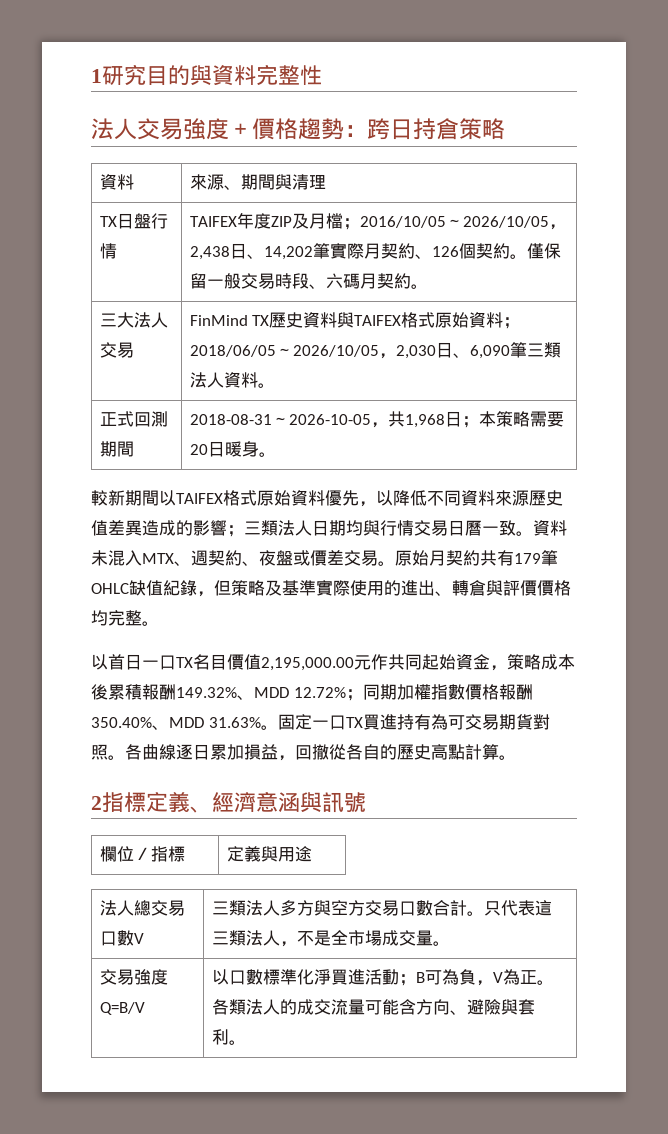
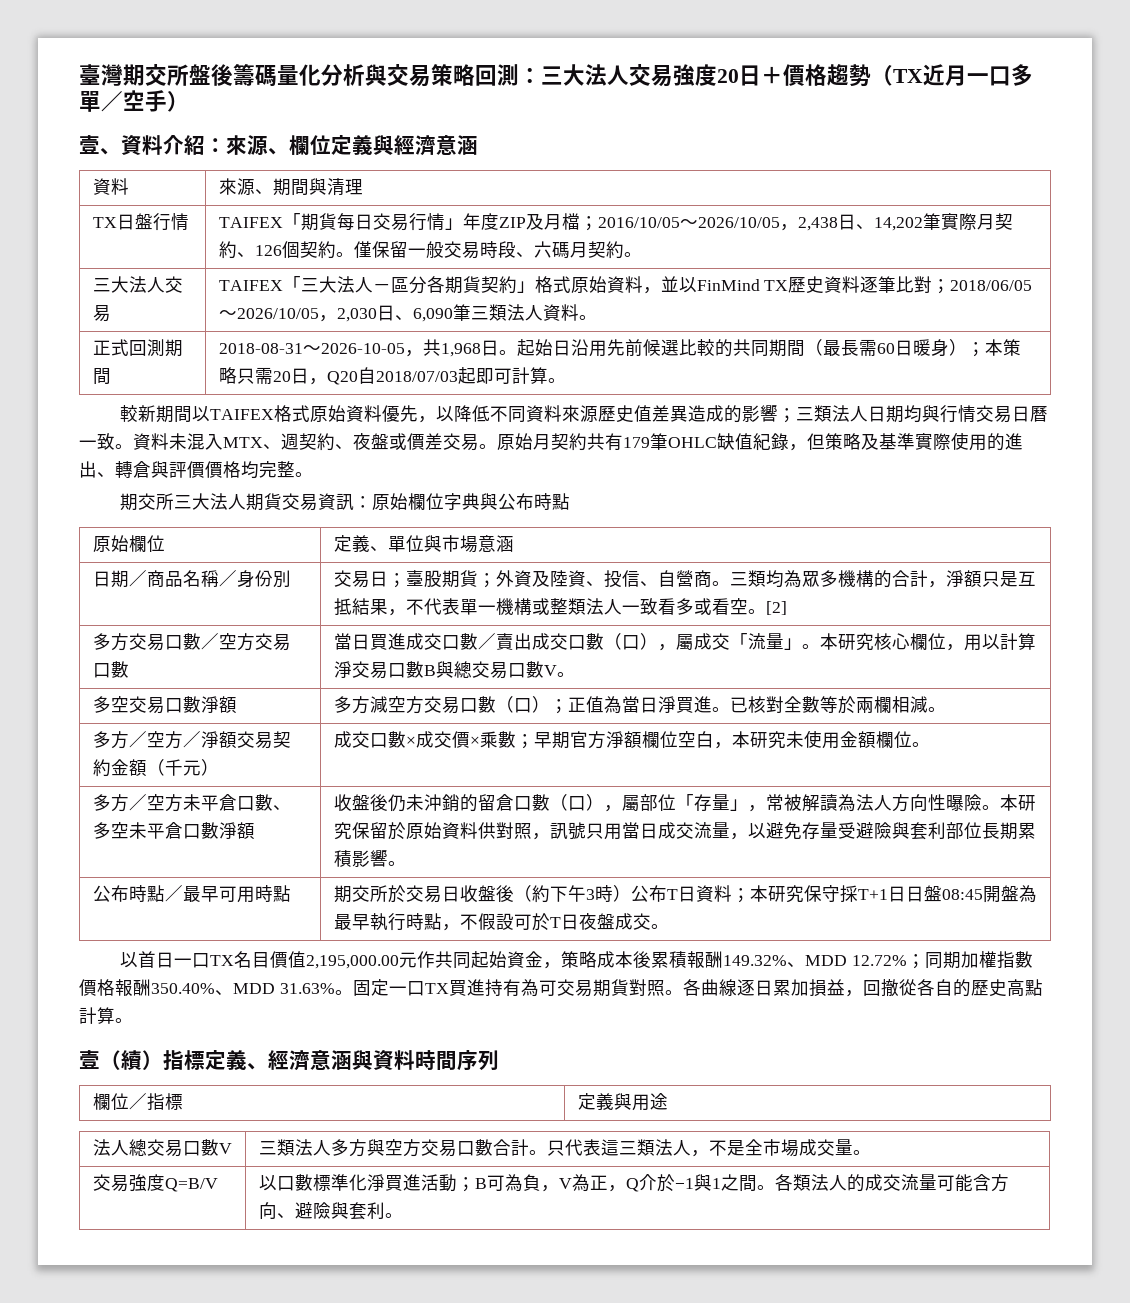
- 1研究目的與資料完整性
- 法人交易強度＋價格趨勢：跨日持倉策略
+ 臺灣期交所盤後籌碼量化分析與交易策略回測：三大法人交易強度20日＋價格趨勢（TX近月一口多單／空手）
+ 壹、資料介紹：來源、欄位定義與經濟意涵
- TX日盤行情 | TAIFEX年度ZIP及月檔；2016/10/05～2026/10/05，2,438日、14,202筆實際月契約、126個契約。僅保留一般交易時段、六碼月契約。
+ TX日盤行情 | TAIFEX「期貨每日交易行情」年度ZIP及月檔；2016/10/05～2026/10/05，2,438日、14,202筆實際月契約、126個契約。僅保留一般交易時段、六碼月契約。
- 三大法人交易 | FinMind TX歷史資料與TAIFEX格式原始資料；2018/06/05～2026/10/05，2,030日、6,090筆三類法人資料。
+ 三大法人交易 | TAIFEX「三大法人－區分各期貨契約」格式原始資料，並以FinMind TX歷史資料逐筆比對；2018/06/05～2026/10/05，2,030日、6,090筆三類法人資料。
- 正式回測期間 | 2018-08-31～2026-10-05，共1,968日；本策略需要20日暖身。
+ 正式回測期間 | 2018-08-31～2026-10-05，共1,968日。起始日沿用先前候選比較的共同期間（最長需60日暖身）；本策略只需20日，Q20自2018/07/03起即可計算。
+ 期交所三大法人期貨交易資訊：原始欄位字典與公布時點
+ 原始欄位 | 定義、單位與市場意涵
+ 日期／商品名稱／身份別 | 交易日；臺股期貨；外資及陸資、投信、自營商。三類均為眾多機構的合計，淨額只是互抵結果，不代表單一機構或整類法人一致看多或看空。[2]
+ 多方交易口數／空方交易口數 | 當日買進成交口數／賣出成交口數（口），屬成交「流量」。本研究核心欄位，用以計算淨交易口數B與總交易口數V。
+ 多空交易口數淨額 | 多方減空方交易口數（口）；正值為當日淨買進。已核對全數等於兩欄相減。
+ 多方／空方／淨額交易契約金額（千元） | 成交口數×成交價×乘數；早期官方淨額欄位空白，本研究未使用金額欄位。
+ 多方／空方未平倉口數、多空未平倉口數淨額 | 收盤後仍未沖銷的留倉口數（口），屬部位「存量」，常被解讀為法人方向性曝險。本研究保留於原始資料供對照，訊號只用當日成交流量，以避免存量受避險與套利部位長期累積影響。
+ 公布時點／最早可用時點 | 期交所於交易日收盤後（約下午3時）公布T日資料；本研究保守採T+1日日盤08:45開盤為最早執行時點，不假設可於T日夜盤成交。
- 2指標定義、經濟意涵與訊號
+ 壹（續）指標定義、經濟意涵與資料時間序列
- 交易強度Q=B/V | 以口數標準化淨買進活動；B可為負，V為正。各類法人的成交流量可能含方向、避險與套利。
+ 交易強度Q=B/V | 以口數標準化淨買進活動；B可為負，V為正，Q介於−1與1之間。各類法人的成交流量可能含方向、避險與套利。

